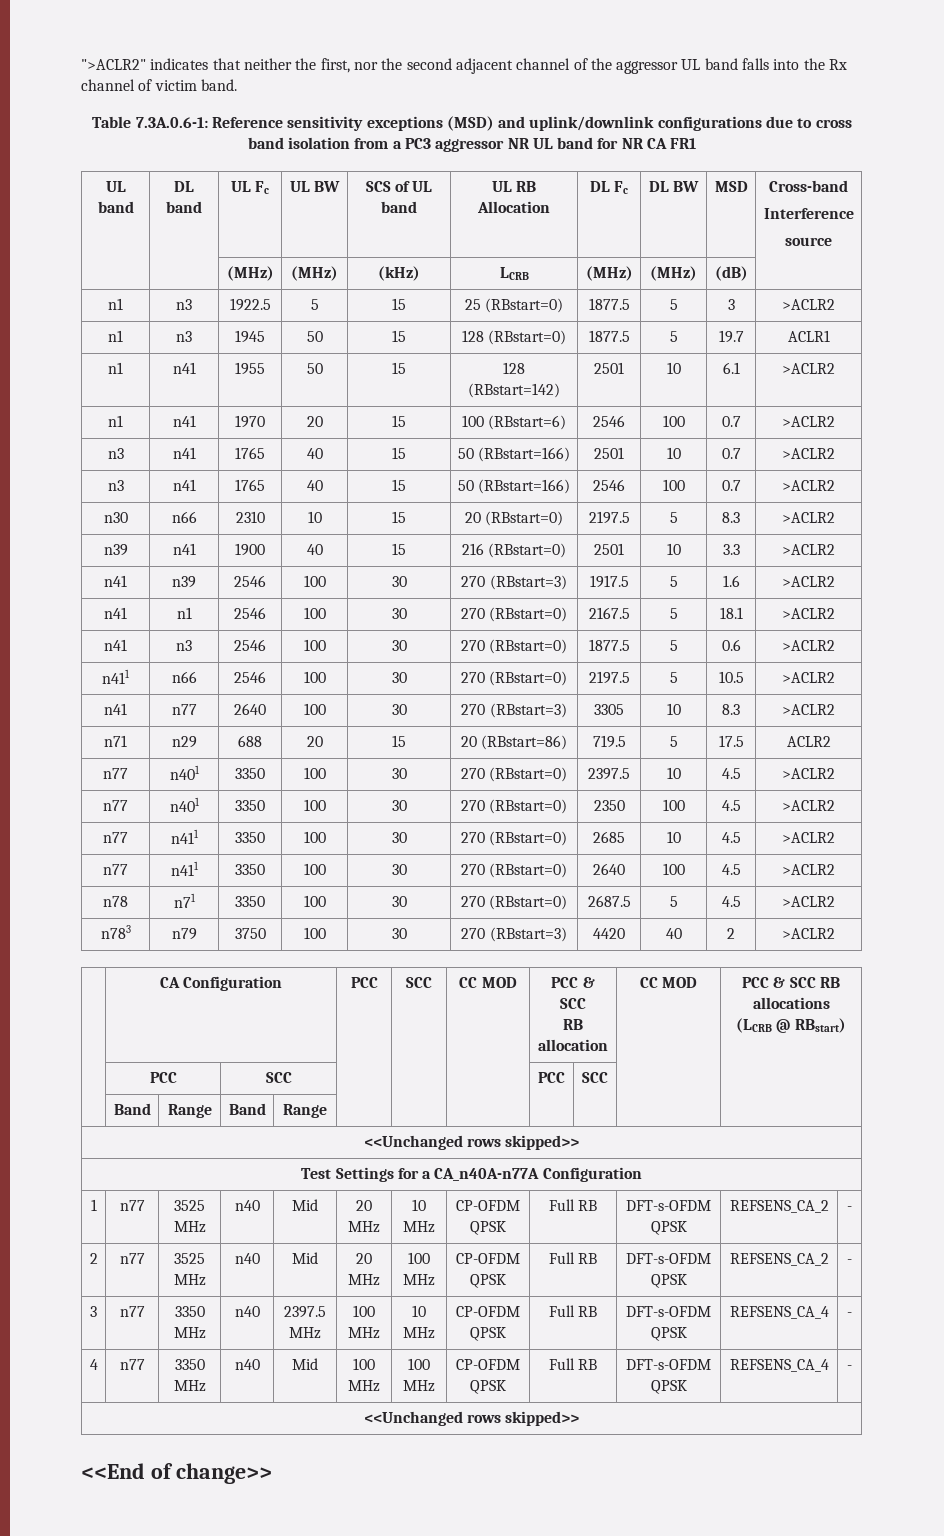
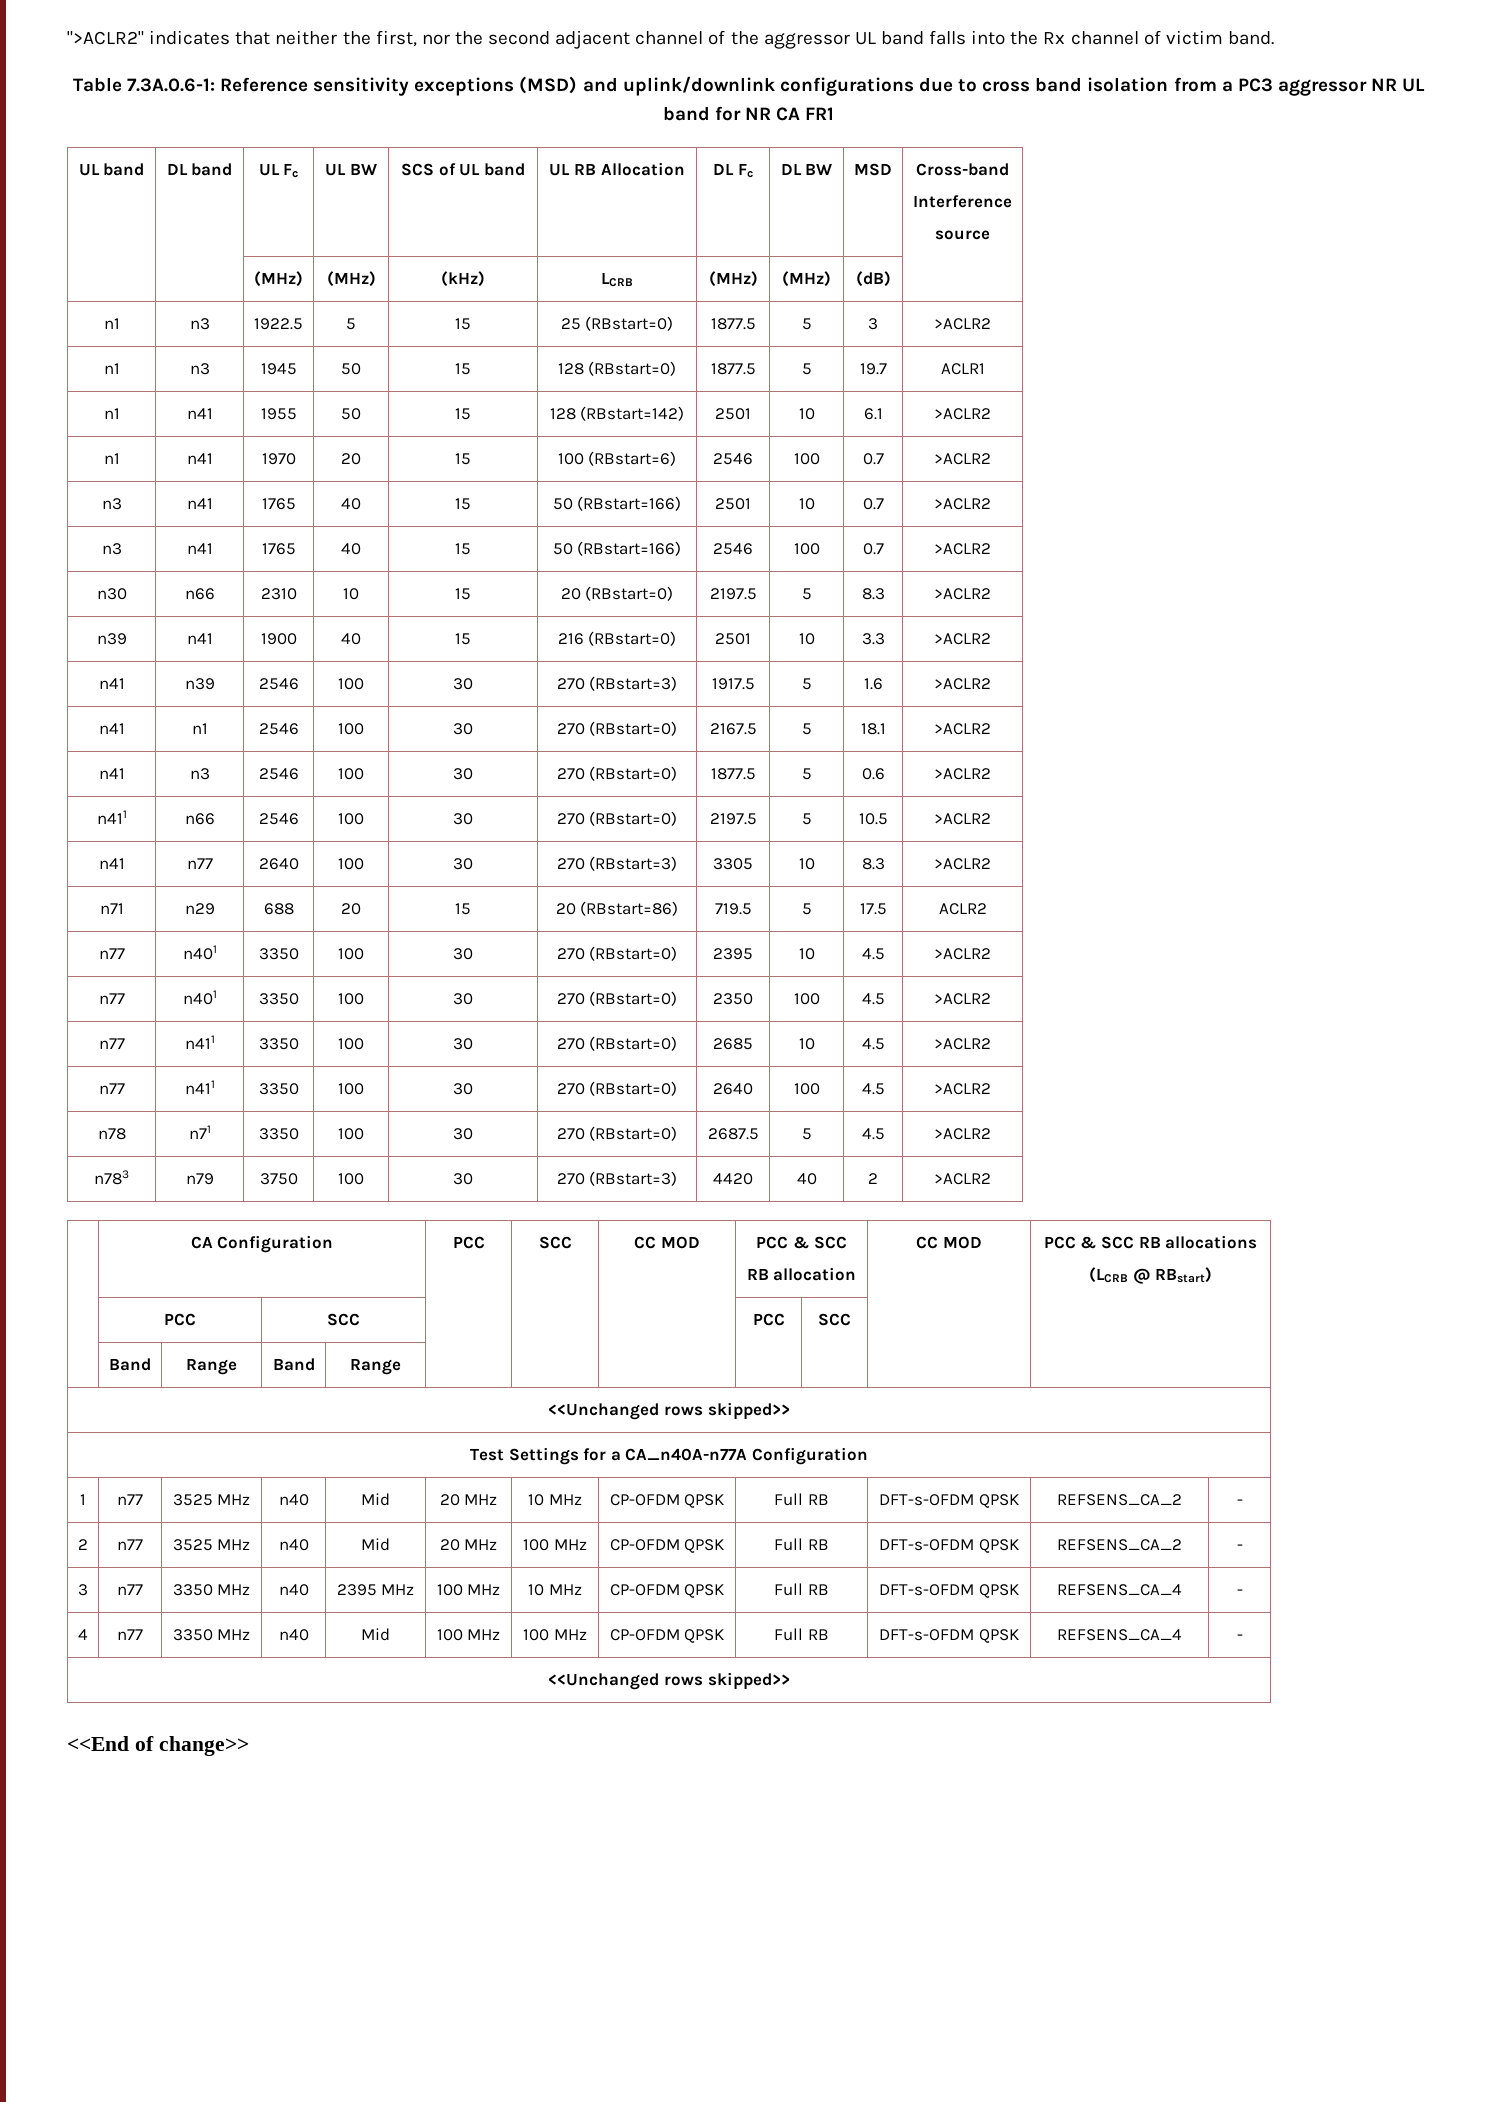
- n77 | n401 | 3350 | 100 | 30 | 270 (RBstart=0) | 2397.5 | 10 | 4.5 | >ACLR2
+ n77 | n401 | 3350 | 100 | 30 | 270 (RBstart=0) | 2395 | 10 | 4.5 | >ACLR2
- 3 | n77 | 3350 MHz | n40 | 2397.5 MHz | 100 MHz | 10 MHz | CP-OFDM QPSK | Full RB | DFT-s-OFDM QPSK | REFSENS_CA_4 | -
+ 3 | n77 | 3350 MHz | n40 | 2395 MHz | 100 MHz | 10 MHz | CP-OFDM QPSK | Full RB | DFT-s-OFDM QPSK | REFSENS_CA_4 | -

